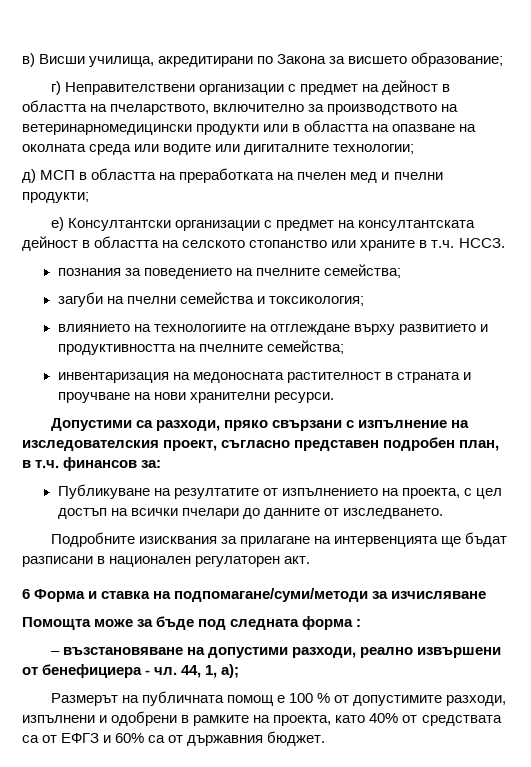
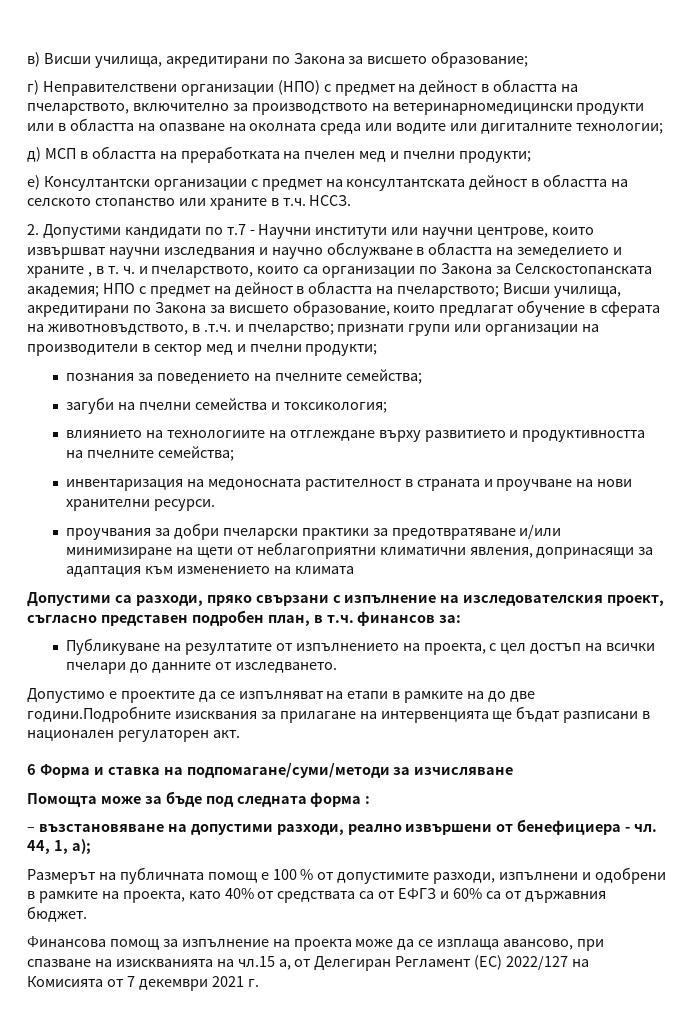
- г) Неправителствени организации с предмет на дейност в областта на пчеларството, включително за производството на ветеринарномедицински продукти или в областта на опазване на околната среда или водите или дигиталните технологии;
+ г) Неправителствени организации (НПО) с предмет на дейност в областта на пчеларството, включително за производството на ветеринарномедицински продукти или в областта на опазване на околната среда или водите или дигиталните технологии;
+ 2. Допустими кандидати по т.7 - Научни институти или научни центрове, които извършват научни изследвания и научно обслужване в областта на земеделието и храните , в т. ч. и пчеларството, които са организации по Закона за Селскостопанската академия; НПО с предмет на дейност в областта на пчеларството; Висши училища, акредитирани по Закона за висшето образование, които предлагат обучение в сферата на животновъдството, в .т.ч. и пчеларство; признати групи или организации на производители в сектор мед и пчелни продукти;
+ проучвания за добри пчеларски практики за предотвратяване и/или минимизиране на щети от неблагоприятни климатични явления, допринасящи за адаптация към изменението на климата
- Подробните изисквания за прилагане на интервенцията ще бъдат разписани в национален регулаторен акт.
+ Допустимо е проектите да се изпълняват на етапи в рамките на до две години.Подробните изисквания за прилагане на интервенцията ще бъдат разписани в национален регулаторен акт.
+ Финансова помощ за изпълнение на проекта може да се изплаща авансово, при спазване на изискванията на чл.15 а, от Делегиран Регламент (ЕС) 2022/127 на Комисията от 7 декември 2021 г.

